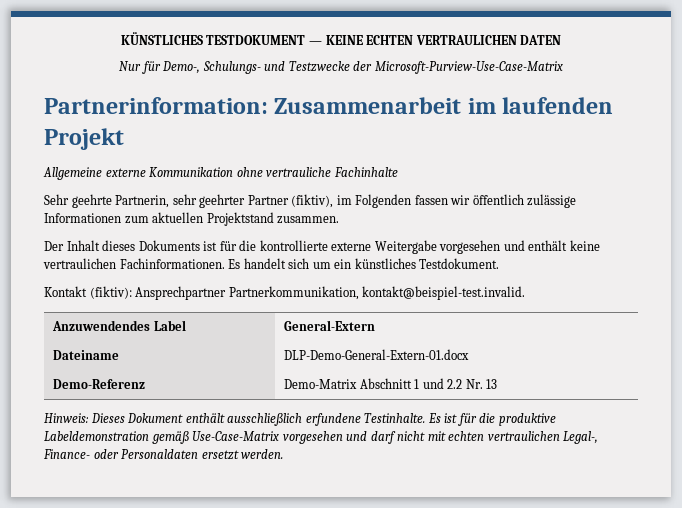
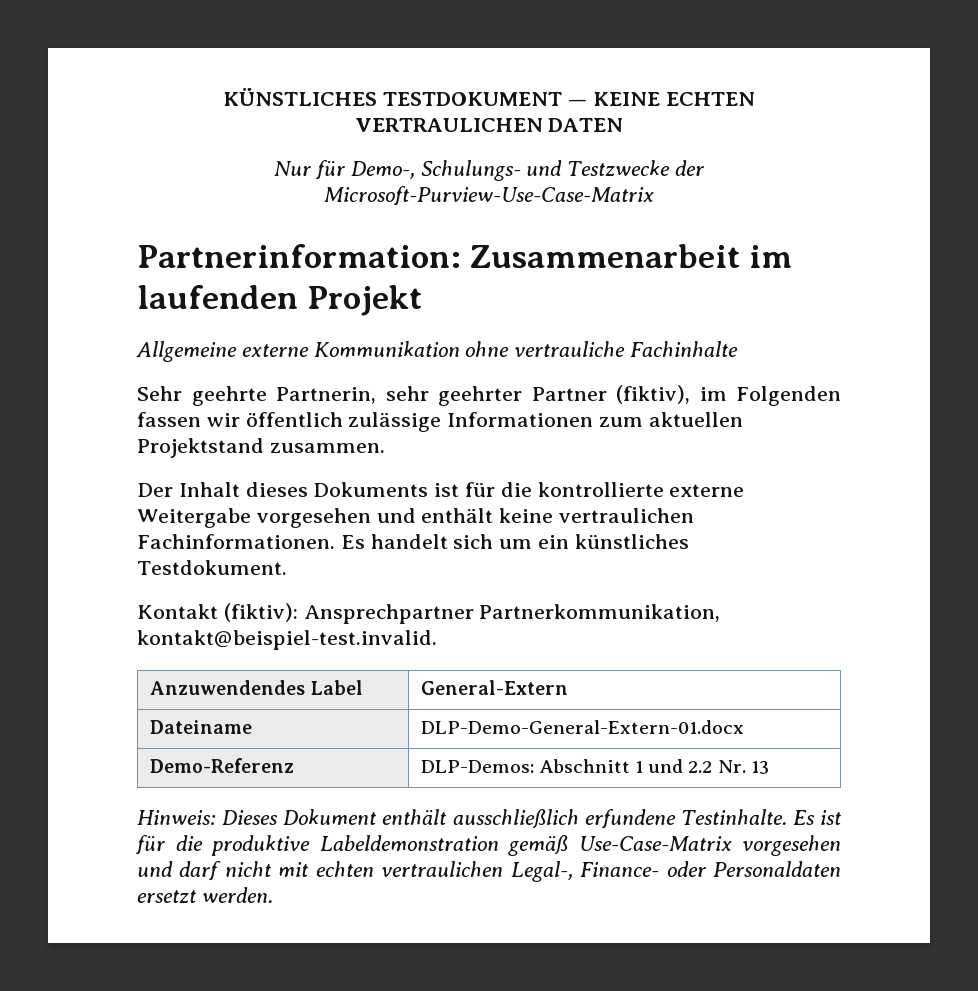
- Demo-Referenz | Demo-Matrix Abschnitt 1 und 2.2 Nr. 13
+ Demo-Referenz | DLP-Demos: Abschnitt 1 und 2.2 Nr. 13

